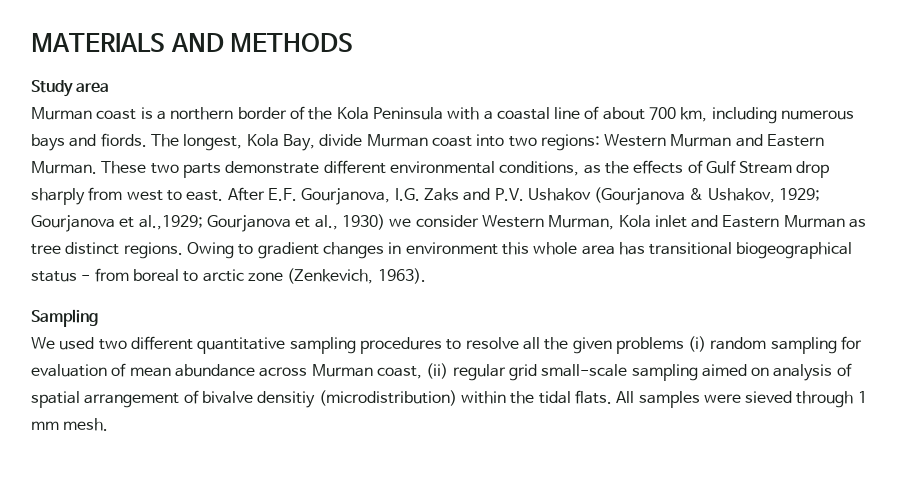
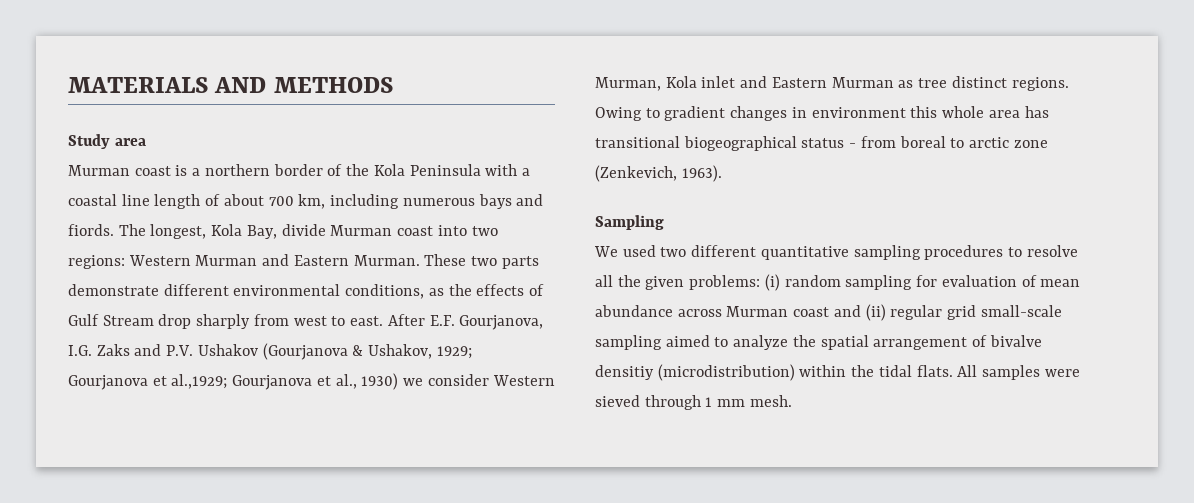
- Murman coast is a northern border of the Kola Peninsula with a coastal line of about 700 km, including numerous bays and fiords.
+ Murman coast is a northern border of the Kola Peninsula with a coastal line length of about 700 km, including numerous bays and fiords.
- We used two different quantitative sampling procedures to resolve all the given problems (i) random sampling for evaluation of mean abundance across Murman coast, (ii) regular grid small-scale sampling aimed on analysis of spatial arrangement of bivalve densitiy (microdistribution) within the tidal flats.
+ We used two different quantitative sampling procedures to resolve all the given problems: (i) random sampling for evaluation of mean abundance across Murman coast and (ii) regular grid small-scale sampling aimed to analyze the spatial arrangement of bivalve densitiy (microdistribution) within the tidal flats.

